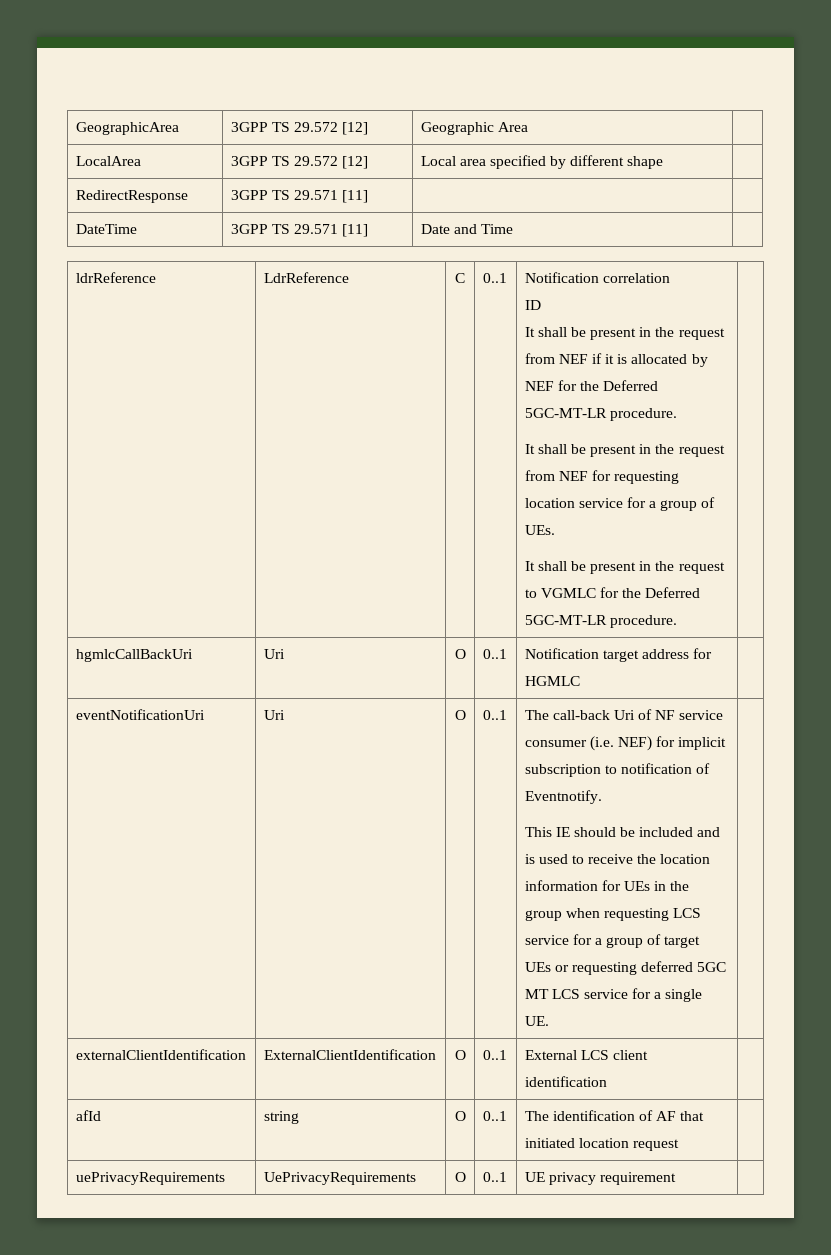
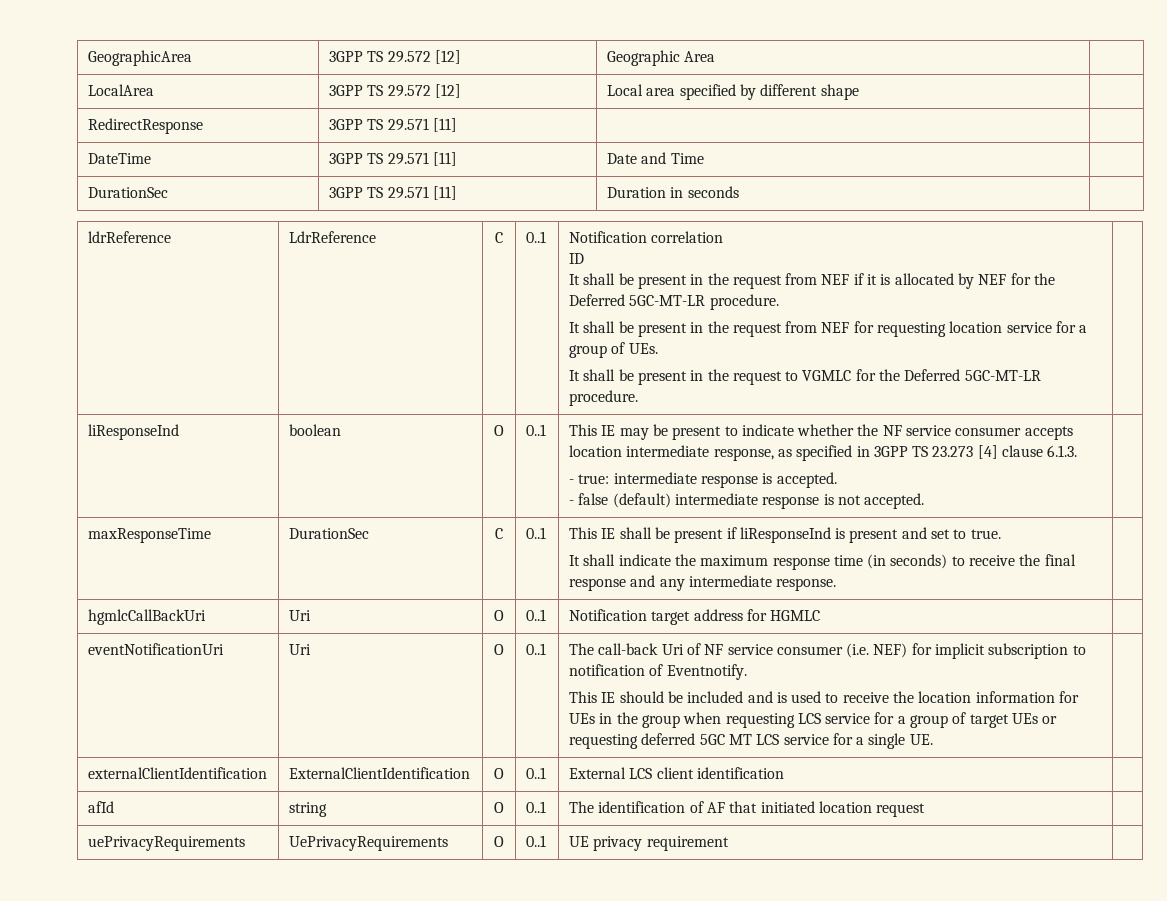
+ DurationSec | 3GPP TS 29.571 [11] | Duration in seconds |
+ liResponseInd | boolean | O | 0..1 | This IE may be present to indicate whether the NF service consumer accepts location intermediate response, as specified in 3GPP TS 23.273 [4] clause 6.1.3.
+ - true: intermediate response is accepted.
+ - false (default) intermediate response is not accepted. |
+ maxResponseTime | DurationSec | C | 0..1 | This IE shall be present if liResponseInd is present and set to true.
+ It shall indicate the maximum response time (in seconds) to receive the final response and any intermediate response. |

